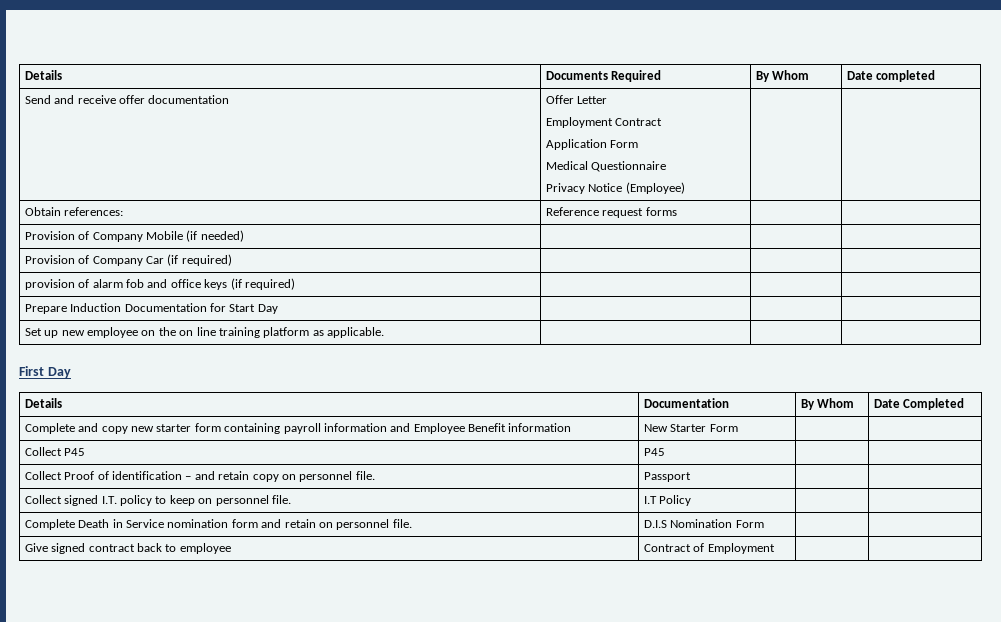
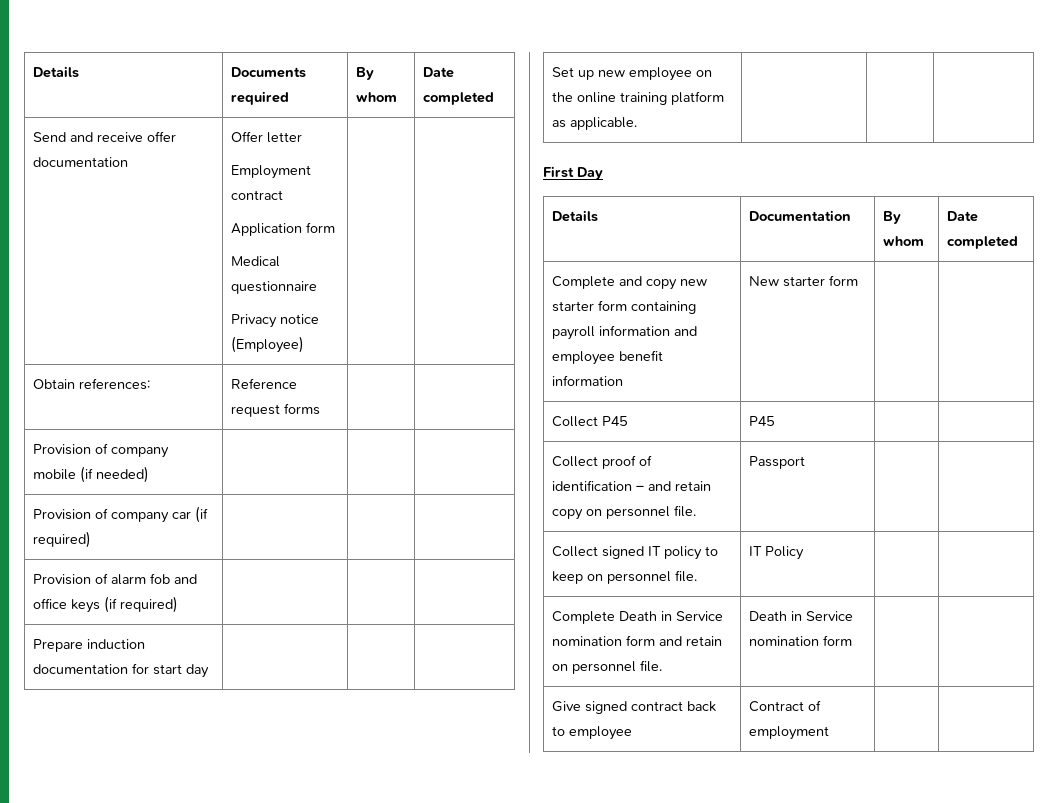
- Details | Documents Required | By Whom | Date completed
+ Details | Documents required | By whom | Date completed
- Send and receive offer documentation | Offer Letter
- Employment Contract
- Application Form
- Medical Questionnaire
- Privacy Notice (Employee) | |
+ Send and receive offer documentation | Offer letter
+ Employment contract
+ Application form
+ Medical questionnaire
+ Privacy notice (Employee) | |
- Provision of Company Mobile (if needed) | | |
+ Provision of company mobile (if needed) | | |
- Provision of Company Car (if required) | | |
- provision of alarm fob and office keys (if required) | | |
+ Provision of company car (if required) | | |
+ Provision of alarm fob and office keys (if required) | | |
- Prepare Induction Documentation for Start Day | | |
+ Prepare induction documentation for start day | | |
- Set up new employee on the on line training platform as applicable. | | |
+ Set up new employee on the online training platform as applicable. | | |
- Details | Documentation | By Whom | Date Completed
+ Details | Documentation | By whom | Date completed
- Complete and copy new starter form containing payroll information and Employee Benefit information | New Starter Form | |
+ Complete and copy new starter form containing payroll information and employee benefit information | New starter form | |
- Collect Proof of identification – and retain copy on personnel file. | Passport | |
+ Collect proof of identification – and retain copy on personnel file. | Passport | |
- Collect signed I.T. policy to keep on personnel file. | I.T Policy | |
+ Collect signed IT policy to keep on personnel file. | IT Policy | |
- Complete Death in Service nomination form and retain on personnel file. | D.I.S Nomination Form | |
+ Complete Death in Service nomination form and retain on personnel file. | Death in Service nomination form | |
- Give signed contract back to employee | Contract of Employment | |
+ Give signed contract back to employee | Contract of employment | |

